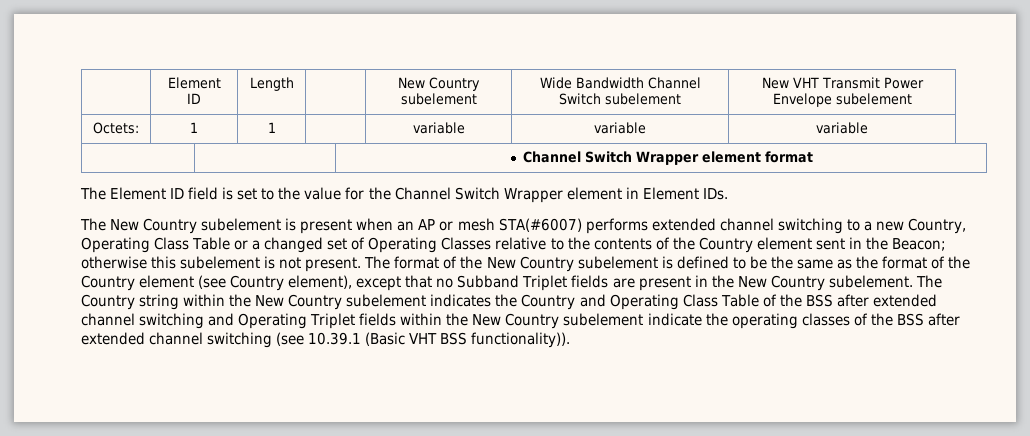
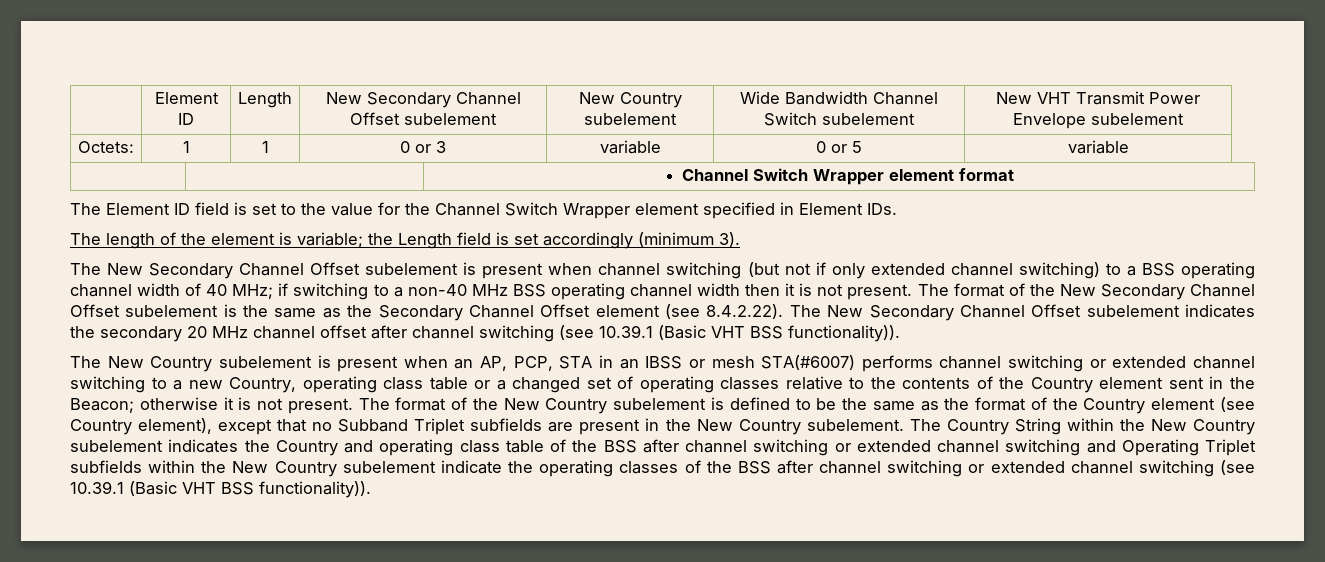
- | Element ID | Length | | New Country subelement | Wide Bandwidth Channel Switch subelement | New VHT Transmit Power Envelope subelement
+ | Element ID | Length | New Secondary Channel Offset subelement | New Country subelement | Wide Bandwidth Channel Switch subelement | New VHT Transmit Power Envelope subelement
- Octets: | 1 | 1 | | variable | variable | variable
+ Octets: | 1 | 1 | 0 or 3 | variable | 0 or 5 | variable
- The Element ID field is set to the value for the Channel Switch Wrapper element in Element IDs.
+ The Element ID field is set to the value for the Channel Switch Wrapper element specified in Element IDs.
+ The length of the element is variable; the Length field is set accordingly (minimum 3).
+ The New Secondary Channel Offset subelement is present when channel switching (but not if only extended channel switching) to a BSS operating channel width of 40 MHz; if switching to a non-40 MHz BSS operating channel width then it is not present. The format of the New Secondary Channel Offset subelement is the same as the Secondary Channel Offset element (see 8.4.2.22). The New Secondary Channel Offset subelement indicates the secondary 20 MHz channel offset after channel switching (see 10.39.1 (Basic VHT BSS functionality)).
- The New Country subelement is present when an AP or mesh STA(#6007) performs extended channel switching to a new Country, Operating Class Table or a changed set of Operating Classes relative to the contents of the Country element sent in the Beacon; otherwise this subelement is not present.
+ The New Country subelement is present when an AP, PCP, STA in an IBSS or mesh STA(#6007) performs channel switching or extended channel switching to a new Country, operating class table or a changed set of operating classes relative to the contents of the Country element sent in the Beacon; otherwise it is not present.
- The format of the New Country subelement is defined to be the same as the format of the Country element (see Country element), except that no Subband Triplet fields are present in the New Country subelement.
+ The format of the New Country subelement is defined to be the same as the format of the Country element (see Country element), except that no Subband Triplet subfields are present in the New Country subelement.
- The Country string within the New Country subelement indicates the Country and Operating Class Table of the BSS after extended channel switching and Operating Triplet fields within the New Country subelement indicate the operating classes of the BSS after extended channel switching (see 10.39.1 (Basic VHT BSS functionality)).
+ The Country String within the New Country subelement indicates the Country and operating class table of the BSS after channel switching or extended channel switching and Operating Triplet subfields within the New Country subelement indicate the operating classes of the BSS after channel switching or extended channel switching (see 10.39.1 (Basic VHT BSS functionality)).

